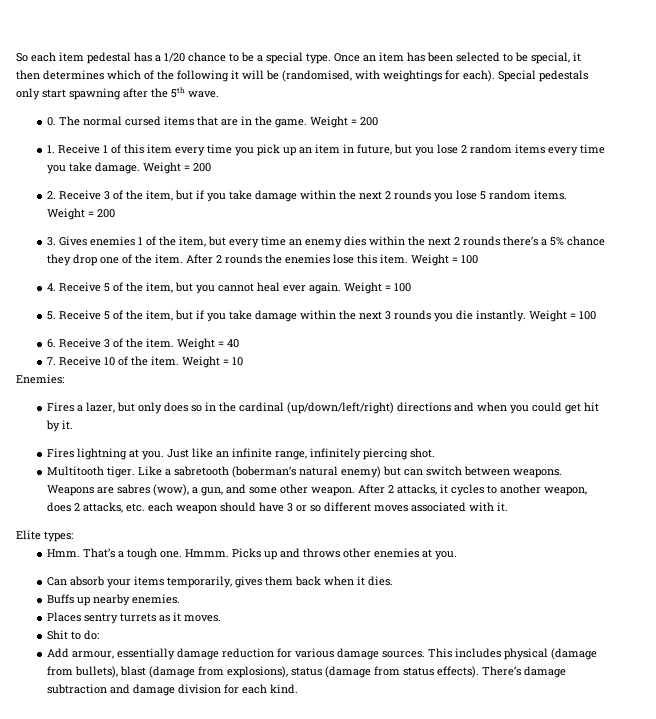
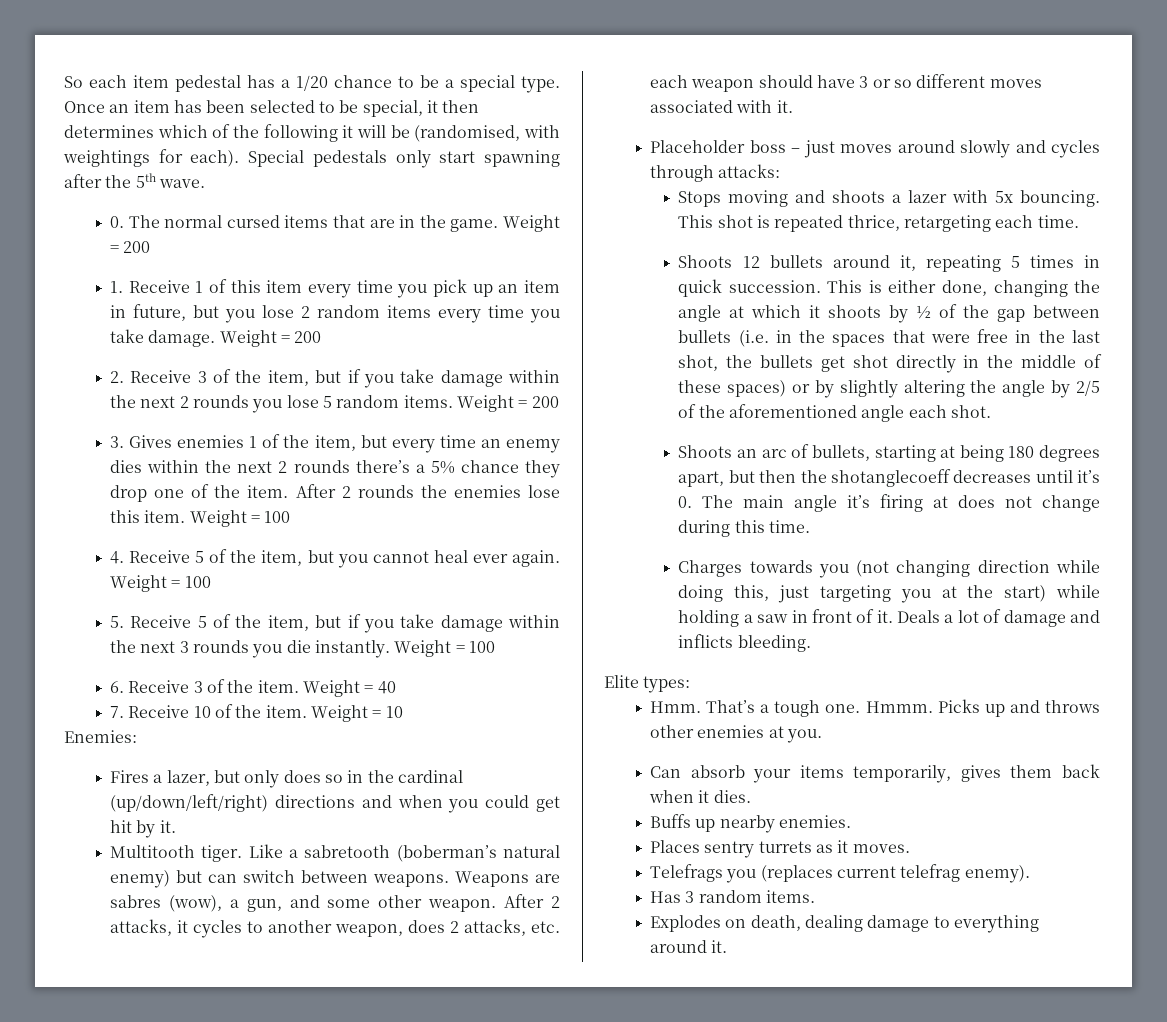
- Fires lightning at you. Just like an infinite range, infinitely piercing shot.
+ Placeholder boss – just moves around slowly and cycles through attacks:
+ Stops moving and shoots a lazer with 5x bouncing. This shot is repeated thrice, retargeting each time.
+ Shoots 12 bullets around it, repeating 5 times in quick succession. This is either done, changing the angle at which it shoots by ½ of the gap between bullets (i.e. in the spaces that were free in the last shot, the bullets get shot directly in the middle of these spaces) or by slightly altering the angle by 2/5 of the aforementioned angle each shot.
+ Shoots an arc of bullets, starting at being 180 degrees apart, but then the shotanglecoeff decreases until it’s 0. The main angle it’s firing at does not change during this time.
+ Charges towards you (not changing direction while doing this, just targeting you at the start) while holding a saw in front of it. Deals a lot of damage and inflicts bleeding.
- Shit to do:
- Add armour, essentially damage reduction for various damage sources. This includes physical (damage from bullets), blast (damage from explosions), status (damage from status effects). There’s damage subtraction and damage division for each kind.
+ Telefrags you (replaces current telefrag enemy).
+ Has 3 random items.
+ Explodes on death, dealing damage to everything around it.

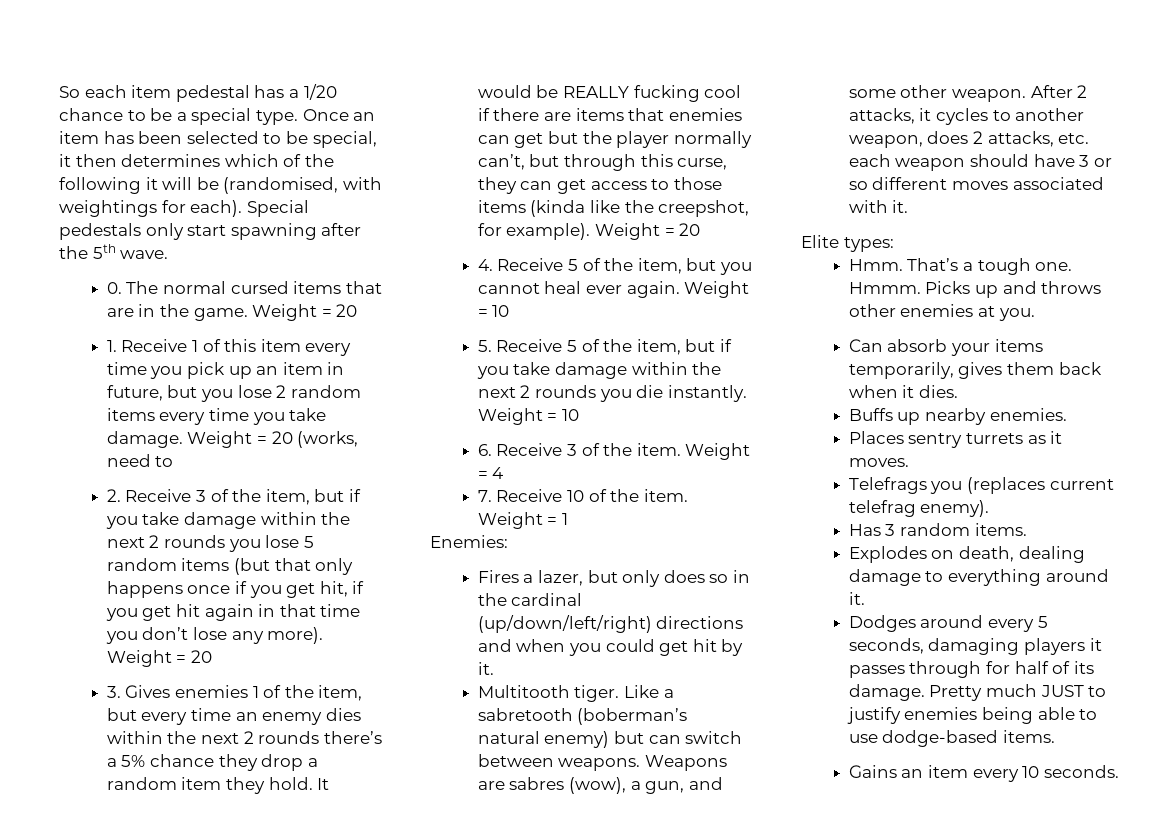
- 0. The normal cursed items that are in the game. Weight = 200
+ 0. The normal cursed items that are in the game. Weight = 20
- 1. Receive 1 of this item every time you pick up an item in future, but you lose 2 random items every time you take damage. Weight = 200
+ 1. Receive 1 of this item every time you pick up an item in future, but you lose 2 random items every time you take damage. Weight = 20 (works, need to
- 2. Receive 3 of the item, but if you take damage within the next 2 rounds you lose 5 random items. Weight = 200
+ 2. Receive 3 of the item, but if you take damage within the next 2 rounds you lose 5 random items (but that only happens once if you get hit, if you get hit again in that time you don’t lose any more). Weight = 20
- 3. Gives enemies 1 of the item, but every time an enemy dies within the next 2 rounds there’s a 5% chance they drop one of the item. After 2 rounds the enemies lose this item. Weight = 100
+ 3. Gives enemies 1 of the item, but every time an enemy dies within the next 2 rounds there’s a 5% chance they drop a random item they hold. It would be REALLY fucking cool if there are items that enemies can get but the player normally can’t, but through this curse, they can get access to those items (kinda like the creepshot, for example). Weight = 20
- 4. Receive 5 of the item, but you cannot heal ever again. Weight = 100
+ 4. Receive 5 of the item, but you cannot heal ever again. Weight = 10
- 5. Receive 5 of the item, but if you take damage within the next 3 rounds you die instantly. Weight = 100
+ 5. Receive 5 of the item, but if you take damage within the next 2 rounds you die instantly. Weight = 10
- Weight = 40
+ Weight = 4
- Weight = 10
+ Weight = 1
- Placeholder boss – just moves around slowly and cycles through attacks:
- Stops moving and shoots a lazer with 5x bouncing. This shot is repeated thrice, retargeting each time.
- Shoots 12 bullets around it, repeating 5 times in quick succession. This is either done, changing the angle at which it shoots by ½ of the gap between bullets (i.e. in the spaces that were free in the last shot, the bullets get shot directly in the middle of these spaces) or by slightly altering the angle by 2/5 of the aforementioned angle each shot.
- Shoots an arc of bullets, starting at being 180 degrees apart, but then the shotanglecoeff decreases until it’s 0. The main angle it’s firing at does not change during this time.
- Charges towards you (not changing direction while doing this, just targeting you at the start) while holding a saw in front of it. Deals a lot of damage and inflicts bleeding.
+ Dodges around every 5 seconds, damaging players it passes through for half of its damage. Pretty much JUST to justify enemies being able to use dodge-based items.
+ Gains an item every 10 seconds.

